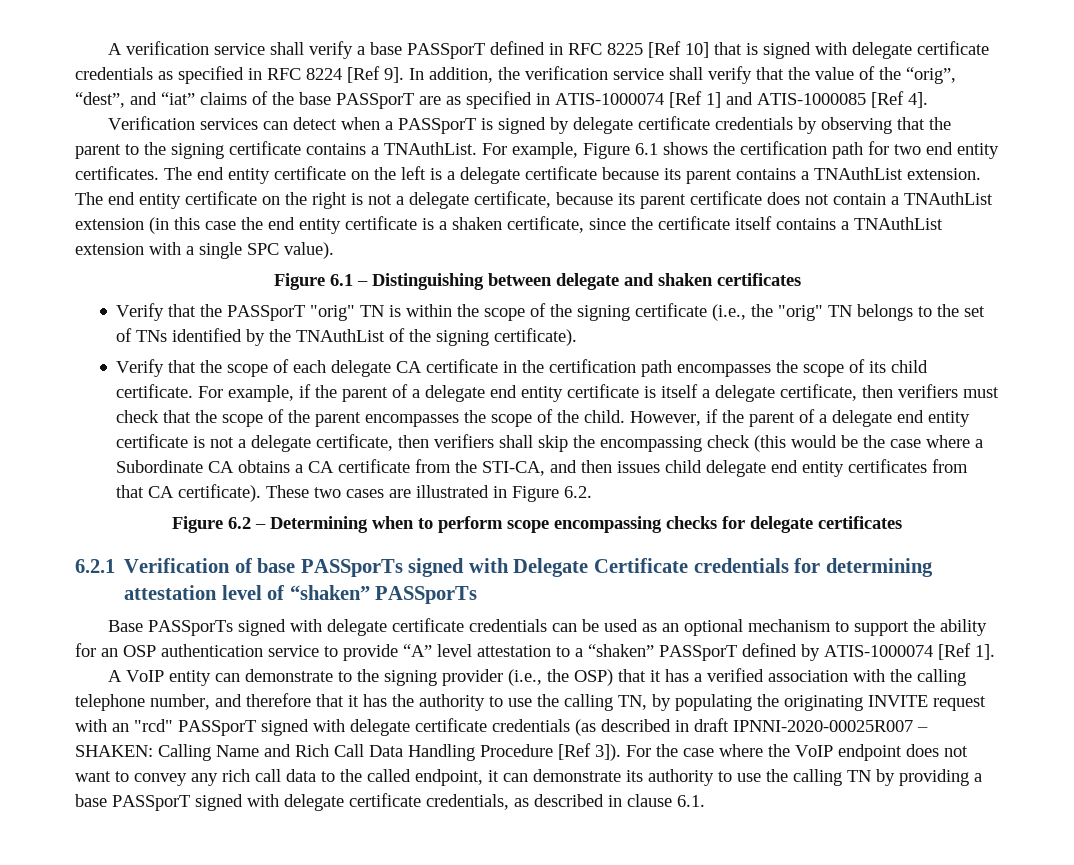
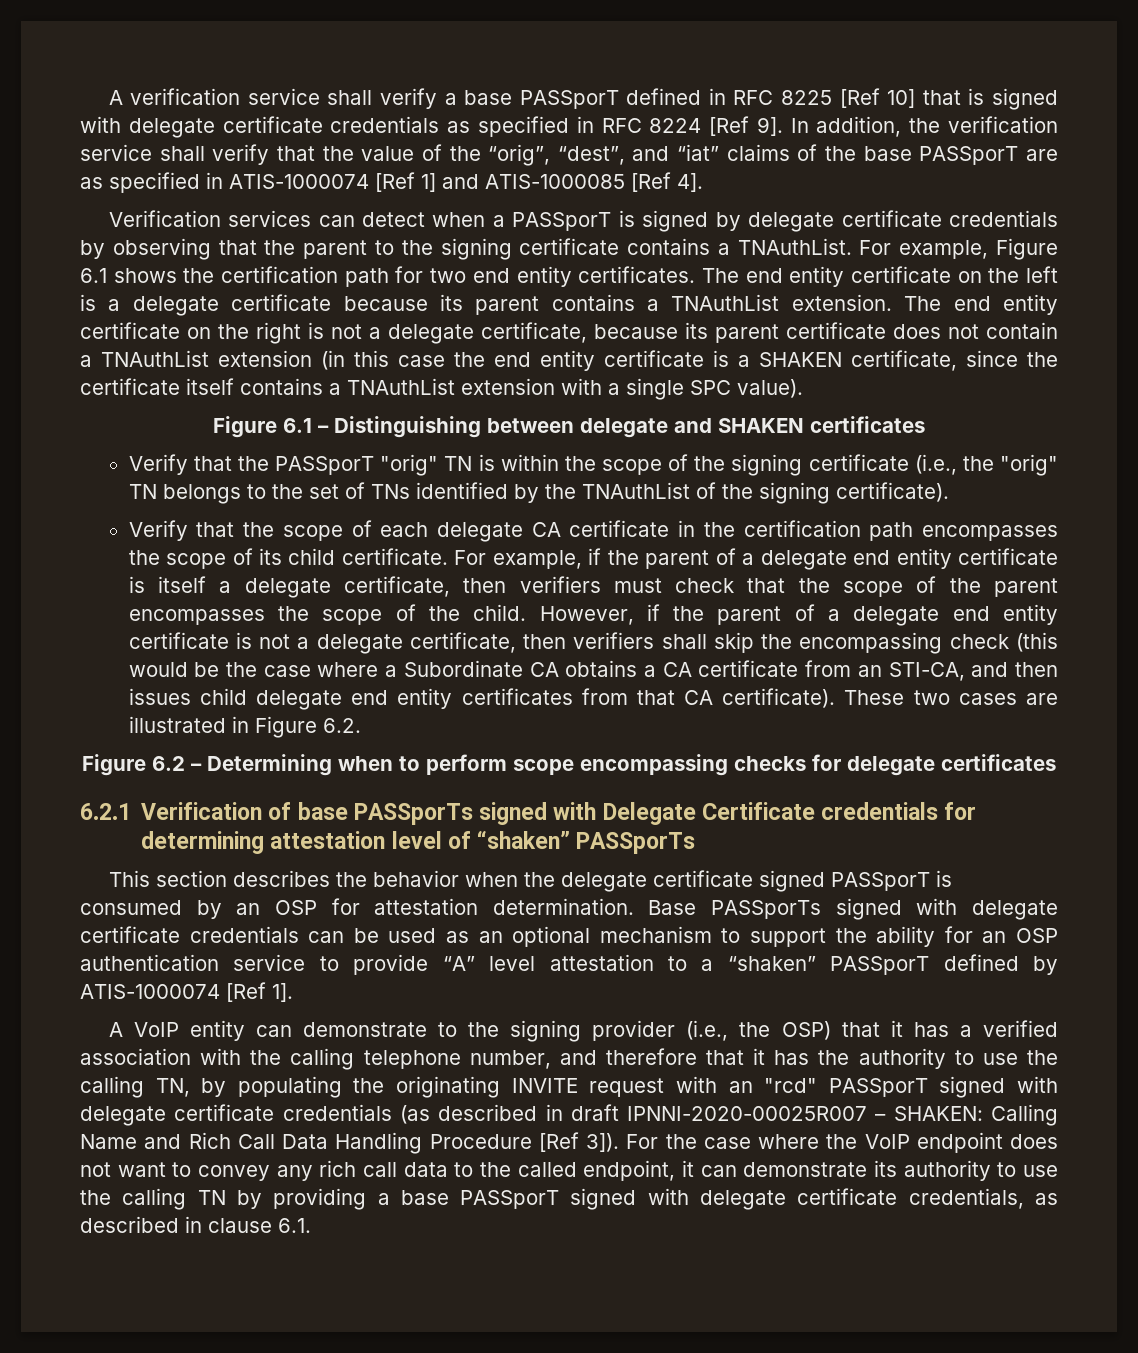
- The end entity certificate on the right is not a delegate certificate, because its parent certificate does not contain a TNAuthList extension (in this case the end entity certificate is a shaken certificate, since the certificate itself contains a TNAuthList extension with a single SPC value).
+ The end entity certificate on the right is not a delegate certificate, because its parent certificate does not contain a TNAuthList extension (in this case the end entity certificate is a SHAKEN certificate, since the certificate itself contains a TNAuthList extension with a single SPC value).
- Figure 6.1 – Distinguishing between delegate and shaken certificates
+ Figure 6.1 – Distinguishing between delegate and SHAKEN certificates
- However, if the parent of a delegate end entity certificate is not a delegate certificate, then verifiers shall skip the encompassing check (this would be the case where a Subordinate CA obtains a CA certificate from the STI-CA, and then issues child delegate end entity certificates from that CA certificate).
+ However, if the parent of a delegate end entity certificate is not a delegate certificate, then verifiers shall skip the encompassing check (this would be the case where a Subordinate CA obtains a CA certificate from an STI-CA, and then issues child delegate end entity certificates from that CA certificate).
+ This section describes the behavior when the delegate certificate signed PASSporT is consumed by an OSP for attestation determination.

